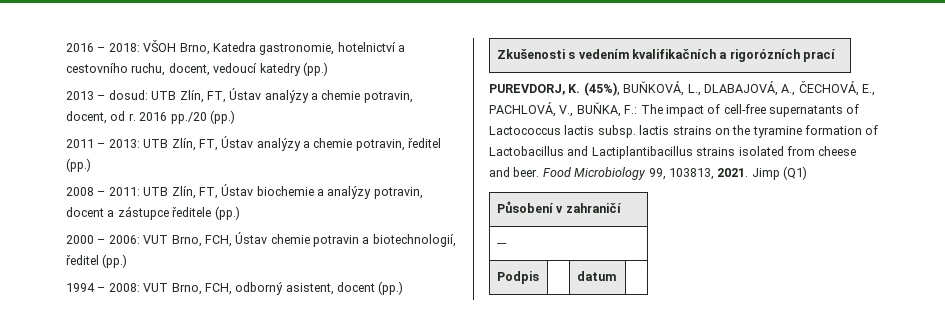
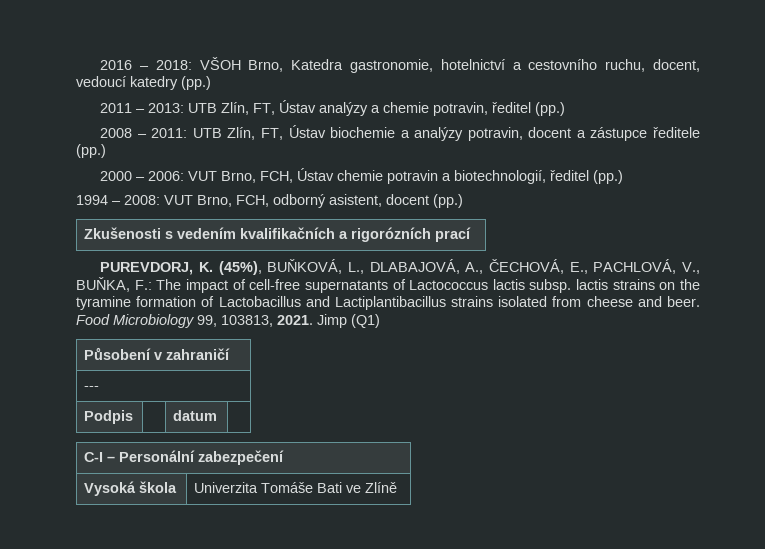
- 2013 – dosud: UTB Zlín, FT, Ústav analýzy a chemie potravin, docent, od r. 2016 pp./20 (pp.)
+ C-I – Personální zabezpečení
+ Vysoká škola | Univerzita Tomáše Bati ve Zlíně

